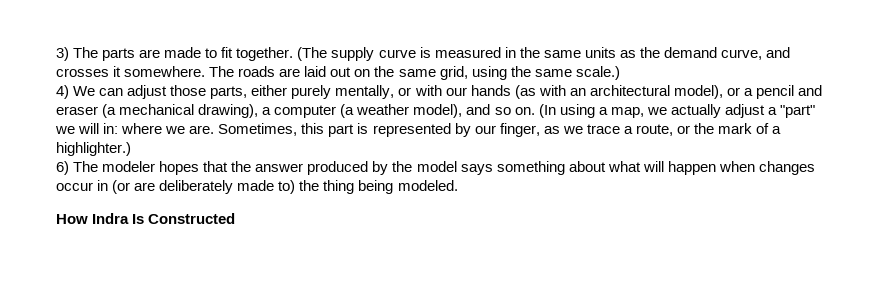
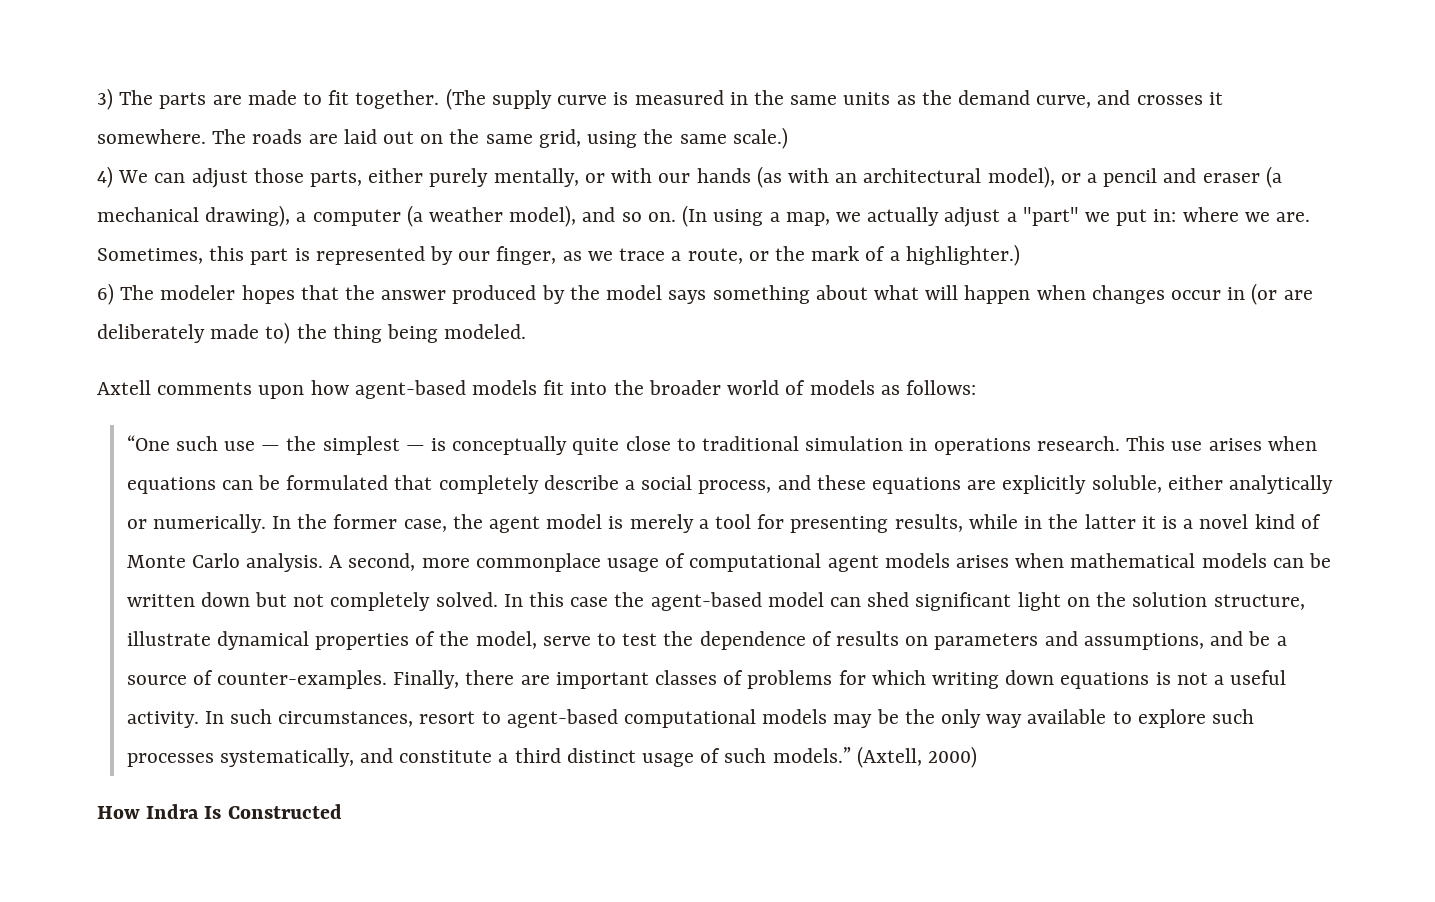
- (In using a map, we actually adjust a "part" we will in: where we are.
+ (In using a map, we actually adjust a "part" we put in: where we are.
+ Axtell comments upon how agent-based models fit into the broader world of models as follows:
+ “One such use — the simplest — is conceptually quite close to traditional simulation in operations research. This use arises when equations can be formulated that completely describe a social process, and these equations are explicitly soluble, either analytically or numerically. In the former case, the agent model is merely a tool for presenting results, while in the latter it is a novel kind of Monte Carlo analysis. A second, more commonplace usage of computational agent models arises when mathematical models can be written down but not completely solved. In this case the agent-based model can shed significant light on the solution structure, illustrate dynamical properties of the model, serve to test the dependence of results on parameters and assumptions, and be a source of counter-examples. Finally, there are important classes of problems for which writing down equations is not a useful activity. In such circumstances, resort to agent-based computational models may be the only way available to explore such processes systematically, and constitute a third distinct usage of such models.” (Axtell, 2000)

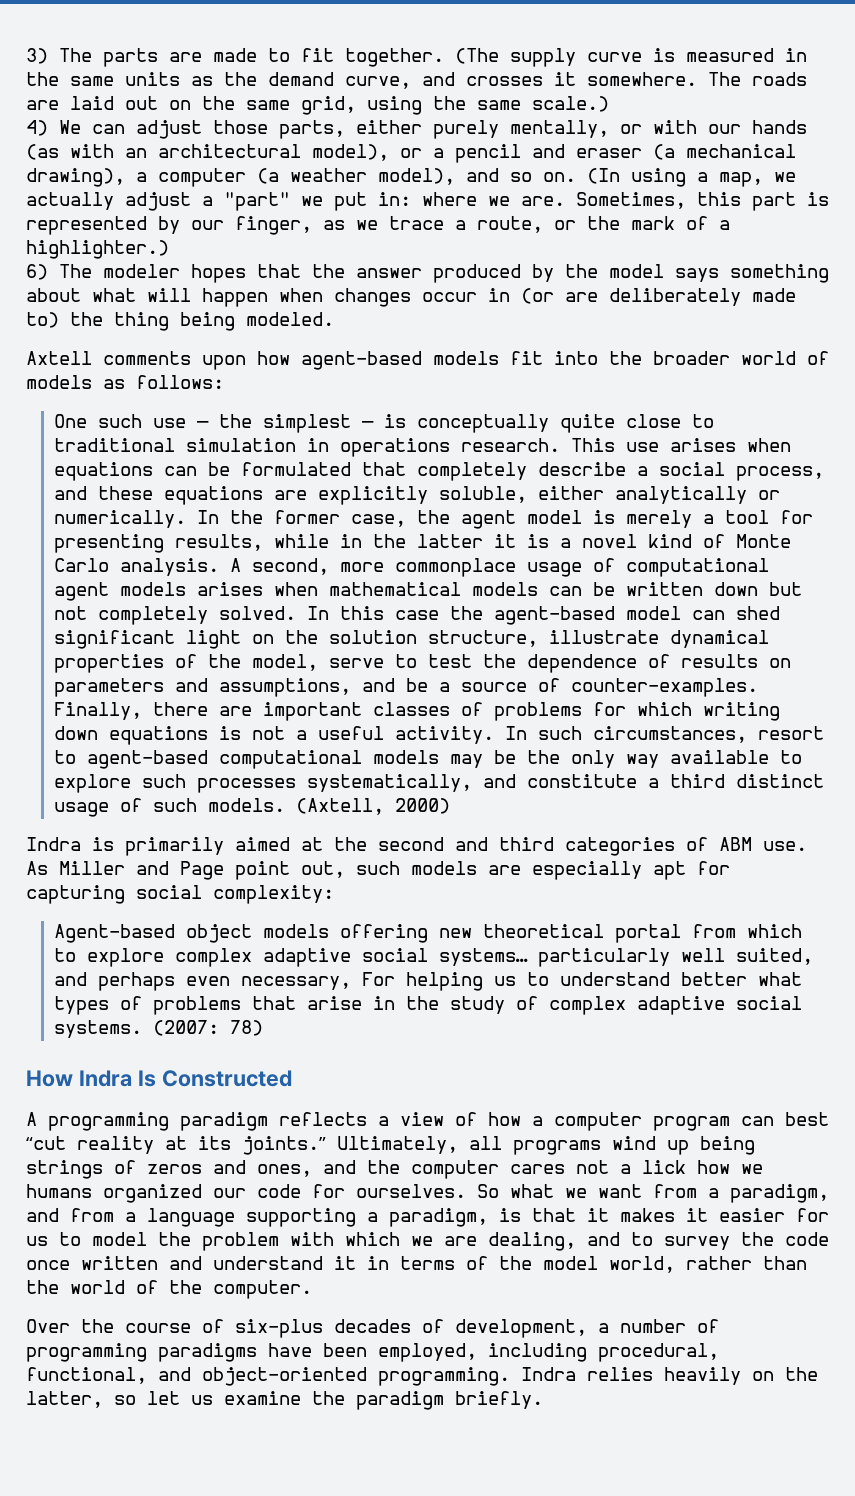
- “One such use — the simplest — is conceptually quite close to traditional simulation in operations research.
+ One such use — the simplest — is conceptually quite close to traditional simulation in operations research.
- In such circumstances, resort to agent-based computational models may be the only way available to explore such processes systematically, and constitute a third distinct usage of such models.”
+ In such circumstances, resort to agent-based computational models may be the only way available to explore such processes systematically, and constitute a third distinct usage of such models.
+ Indra is primarily aimed at the second and third categories of ABM use. As Miller and Page point out, such models are especially apt for capturing social complexity:
+ Agent-based object models offering new theoretical portal from which to explore complex adaptive social systems… particularly well suited, and perhaps even necessary, For helping us to understand better what types of problems that arise in the study of complex adaptive social systems. (2007: 78)
  How Indra Is Constructed
+ A programming paradigm reflects a view of how a computer program can best “cut reality at its joints.” Ultimately, all programs wind up being strings of zeros and ones, and the computer cares not a lick how we humans organized our code for ourselves. So what we want from a paradigm, and from a language supporting a paradigm, is that it makes it easier for us to model the problem with which we are dealing, and to survey the code once written and understand it in terms of the model world, rather than the world of the computer.
+ Over the course of six-plus decades of development, a number of programming paradigms have been employed, including procedural, functional, and object-oriented programming. Indra relies heavily on the latter, so let us examine the paradigm briefly.

